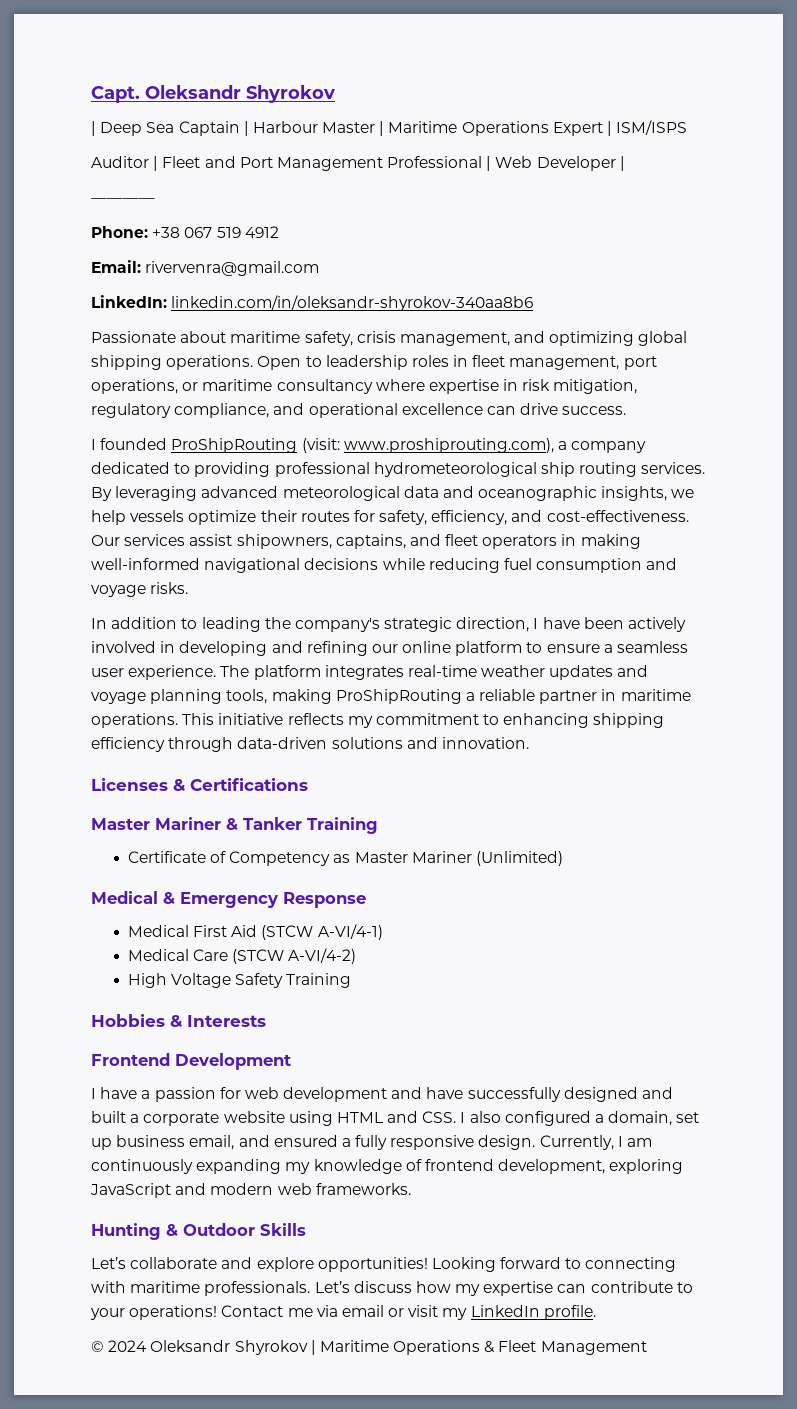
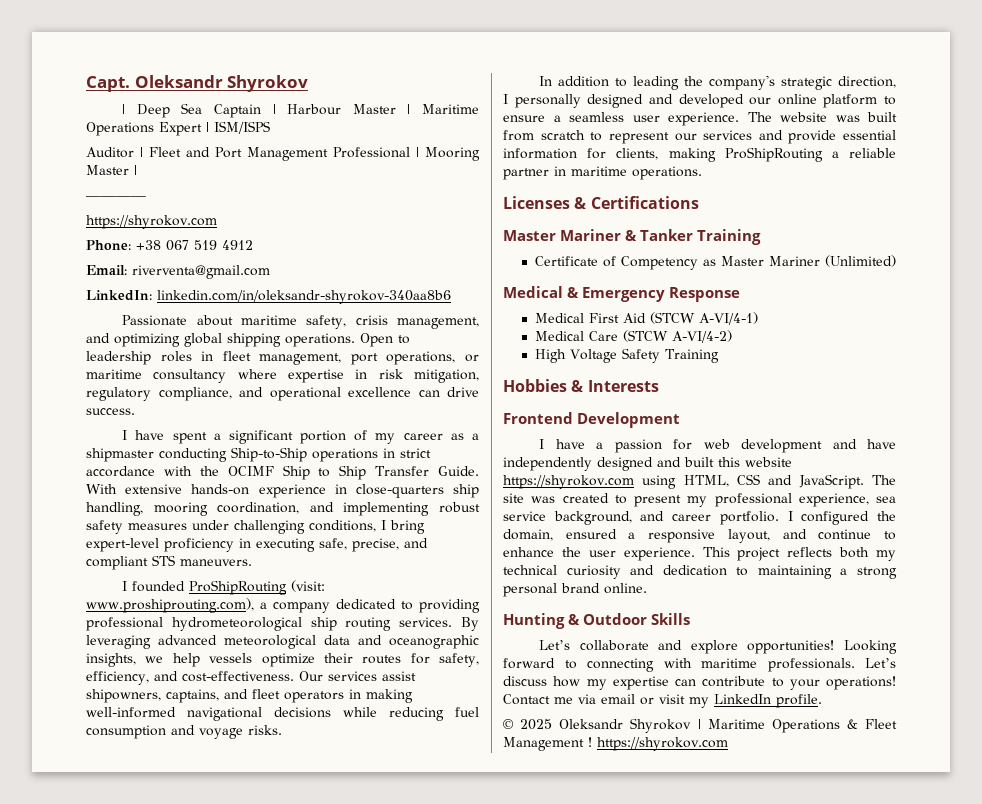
- Auditor | Fleet and Port Management Professional | Web Developer |
+ Auditor | Fleet and Port Management Professional | Mooring Master |
  ————
+ https://shyrokov.com
- Email: rivervenra@gmail.com
+ Email: riverventa@gmail.com
+ I have spent a significant portion of my career as a shipmaster conducting Ship-to-Ship operations in strict accordance with the OCIMF Ship to Ship Transfer Guide. With extensive hands-on experience in close-quarters ship handling, mooring coordination, and implementing robust safety measures under challenging conditions, I bring expert-level proficiency in executing safe, precise, and compliant STS maneuvers.
- In addition to leading the company's strategic direction, I have been actively involved in developing and refining our online platform to ensure a seamless user experience.
+ In addition to leading the company's strategic direction, I personally designed and developed our online platform to ensure a seamless user experience.
- The platform integrates real-time weather updates and voyage planning tools, making ProShipRouting a reliable partner in maritime operations. This initiative reflects my commitment to enhancing shipping efficiency through data-driven solutions and innovation.
+ The website was built from scratch to represent our services and provide essential information for clients, making ProShipRouting a reliable partner in maritime operations.
- I have a passion for web development and have successfully designed and built a corporate website using HTML and CSS. I also configured a domain, set up business email, and ensured a fully responsive design. Currently, I am continuously expanding my knowledge of frontend development, exploring JavaScript and modern web frameworks.
+ I have a passion for web development and have independently designed and built this website https://shyrokov.com using HTML, CSS and JavaScript. The site was created to present my professional experience, sea service background, and career portfolio. I configured the domain, ensured a responsive layout, and continue to enhance the user experience. This project reflects both my technical curiosity and dedication to maintaining a strong personal brand online.
- © 2024 Oleksandr Shyrokov | Maritime Operations & Fleet Management
+ © 2025 Oleksandr Shyrokov | Maritime Operations & Fleet Management ! https://shyrokov.com

